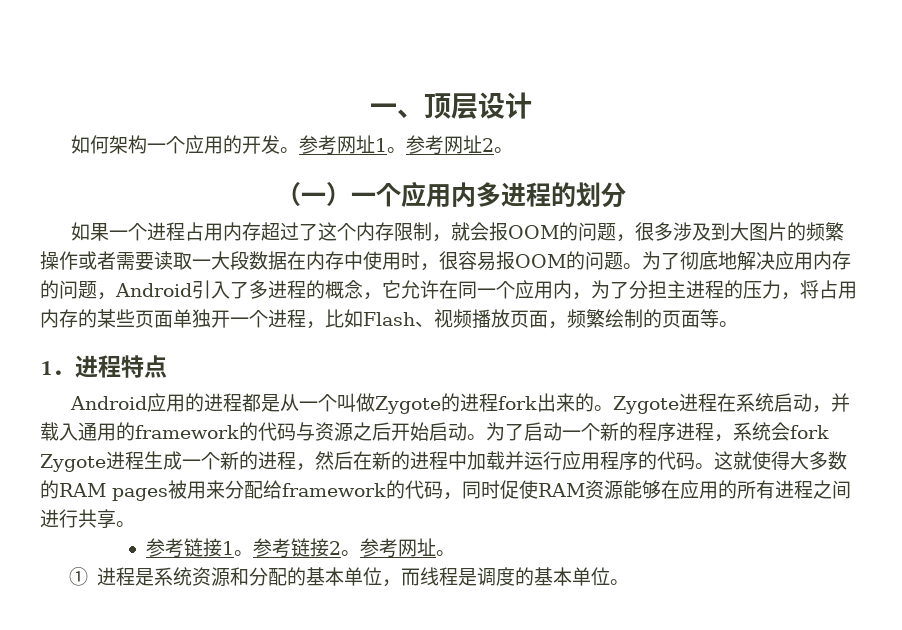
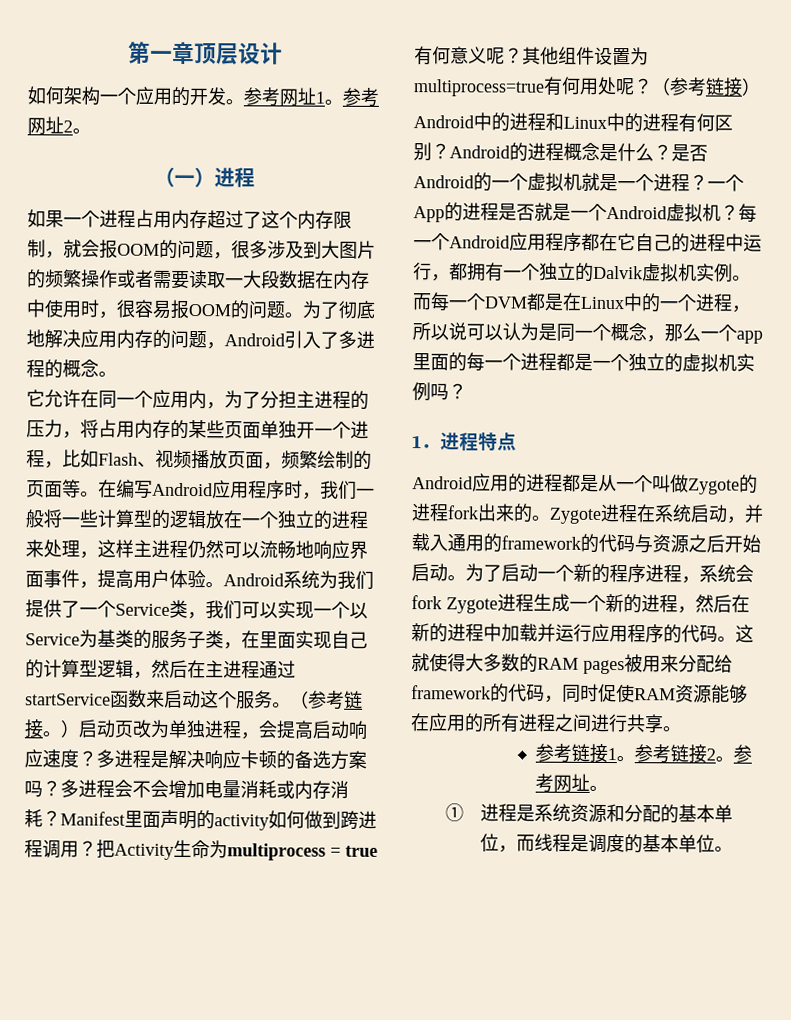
- 一、顶层设计
+ 第一章顶层设计
- （一）一个应用内多进程的划分
+ （一）进程
- 为了彻底地解决应用内存的问题，Android引入了多进程的概念，它允许在同一个应用内，为了分担主进程的压力，将占用内存的某些页面单独开一个进程，比如Flash、视频播放页面，频繁绘制的页面等。
+ 为了彻底地解决应用内存的问题，Android引入了多进程的概念。
+ 它允许在同一个应用内，为了分担主进程的压力，将占用内存的某些页面单独开一个进程，比如Flash、视频播放页面，频繁绘制的页面等。在编写Android应用程序时，我们一般将一些计算型的逻辑放在一个独立的进程来处理，这样主进程仍然可以流畅地响应界面事件，提高用户体验。Android系统为我们提供了一个Service类，我们可以实现一个以Service为基类的服务子类，在里面实现自己的计算型逻辑，然后在主进程通过startService函数来启动这个服务。（参考链接。）启动页改为单独进程，会提高启动响应速度？多进程是解决响应卡顿的备选方案吗？多进程会不会增加电量消耗或内存消耗？Manifest里面声明的activity如何做到跨进程调用？把Activity生命为multiprocess = true有何意义呢？其他组件设置为multiprocess=true有何用处呢？（参考链接）
+ Android中的进程和Linux中的进程有何区别？Android的进程概念是什么？是否Android的一个虚拟机就是一个进程？一个App的进程是否就是一个Android虚拟机？每一个Android应用程序都在它自己的进程中运行，都拥有一个独立的Dalvik虚拟机实例。而每一个DVM都是在Linux中的一个进程，所以说可以认为是同一个概念，那么一个app里面的每一个进程都是一个独立的虚拟机实例吗？

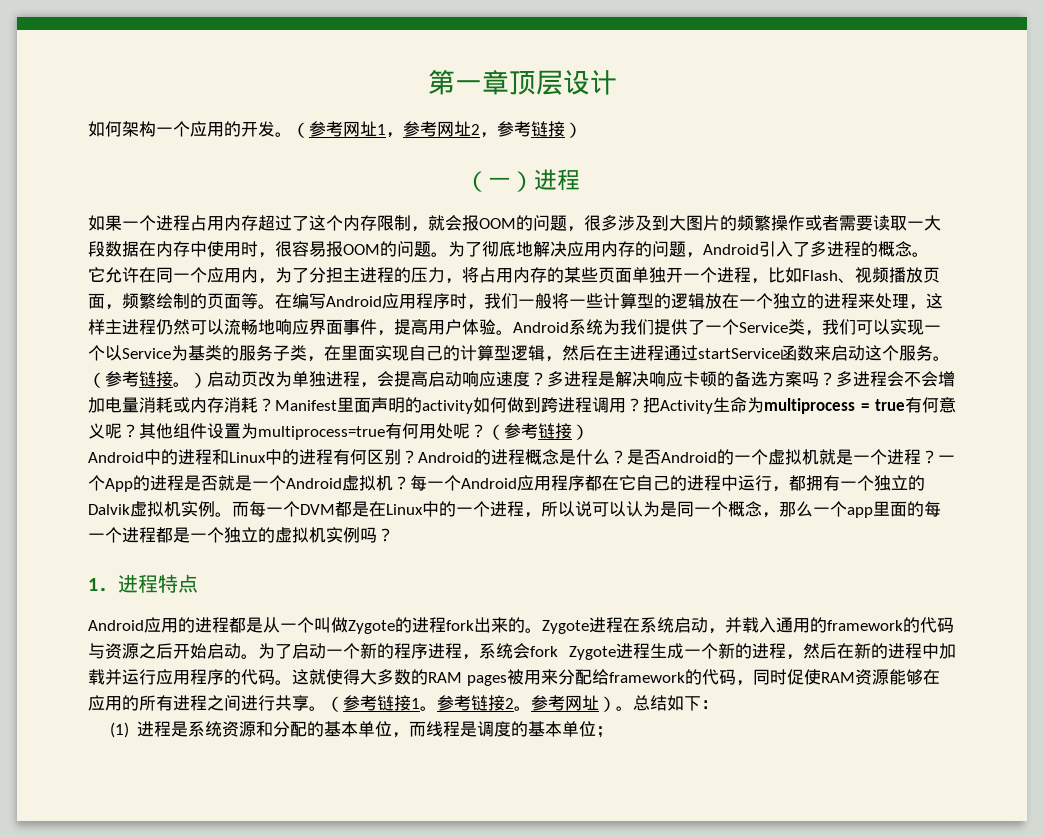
- 参考网址1。参考网址2。
+ （参考网址1，参考网址2，参考链接）
- 这就使得大多数的RAM pages被用来分配给framework的代码，同时促使RAM资源能够在应用的所有进程之间进行共享。
- 参考链接1。
+ 这就使得大多数的RAM pages被用来分配给framework的代码，同时促使RAM资源能够在应用的所有进程之间进行共享。（参考链接1。
- 参考网址。
- ①进程是系统资源和分配的基本单位，而线程是调度的基本单位。
+ 参考网址）。总结如下：
+ (1)进程是系统资源和分配的基本单位，而线程是调度的基本单位；

